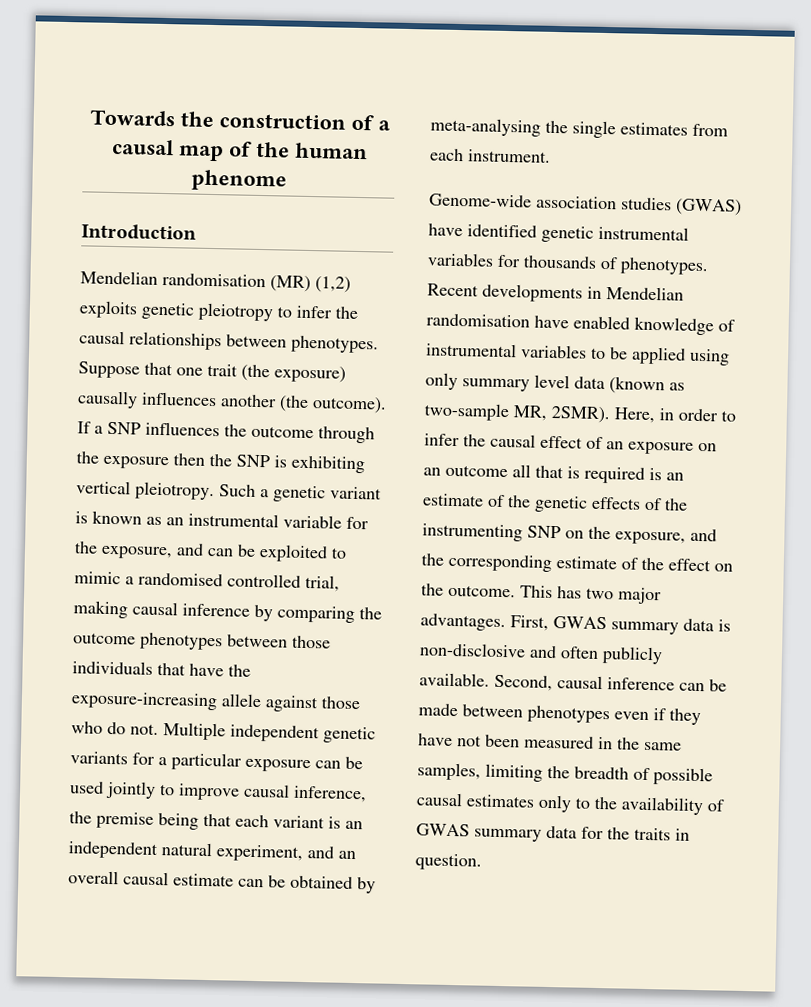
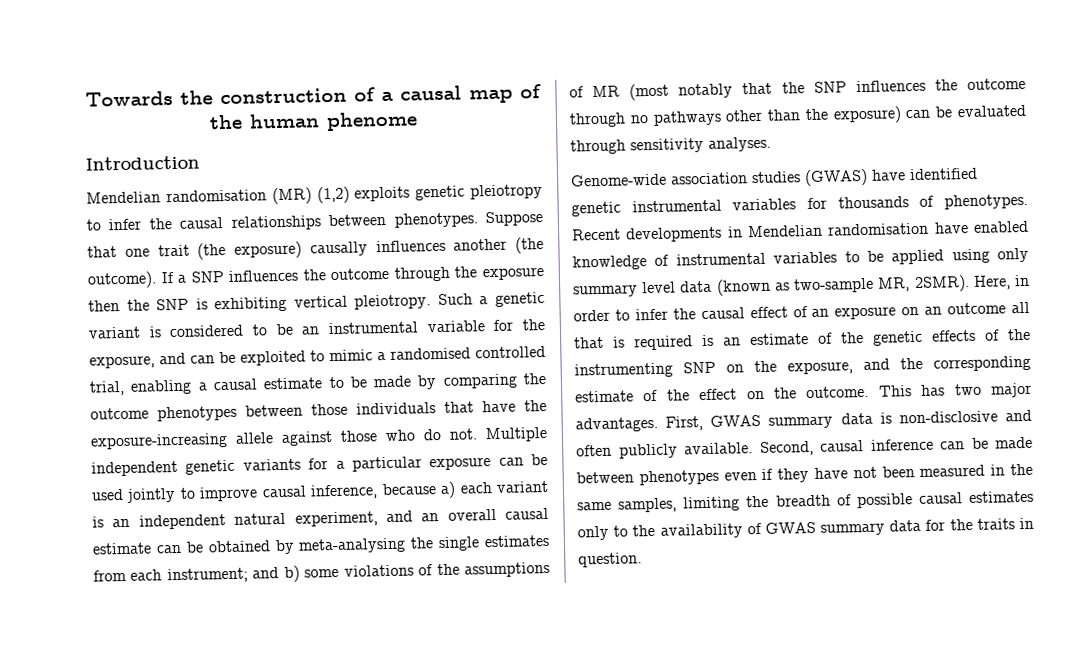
- Such a genetic variant is known as an instrumental variable for the exposure, and can be exploited to mimic a randomised controlled trial, making causal inference by comparing the outcome phenotypes between those individuals that have the exposure-increasing allele against those who do not.
+ Such a genetic variant is considered to be an instrumental variable for the exposure, and can be exploited to mimic a randomised controlled trial, enabling a causal estimate to be made by comparing the outcome phenotypes between those individuals that have the exposure-increasing allele against those who do not.
- Multiple independent genetic variants for a particular exposure can be used jointly to improve causal inference, the premise being that each variant is an independent natural experiment, and an overall causal estimate can be obtained by meta-analysing the single estimates from each instrument.
+ Multiple independent genetic variants for a particular exposure can be used jointly to improve causal inference, because a) each variant is an independent natural experiment, and an overall causal estimate can be obtained by meta-analysing the single estimates from each instrument; and b) some violations of the assumptions of MR (most notably that the SNP influences the outcome through no pathways other than the exposure) can be evaluated through sensitivity analyses.

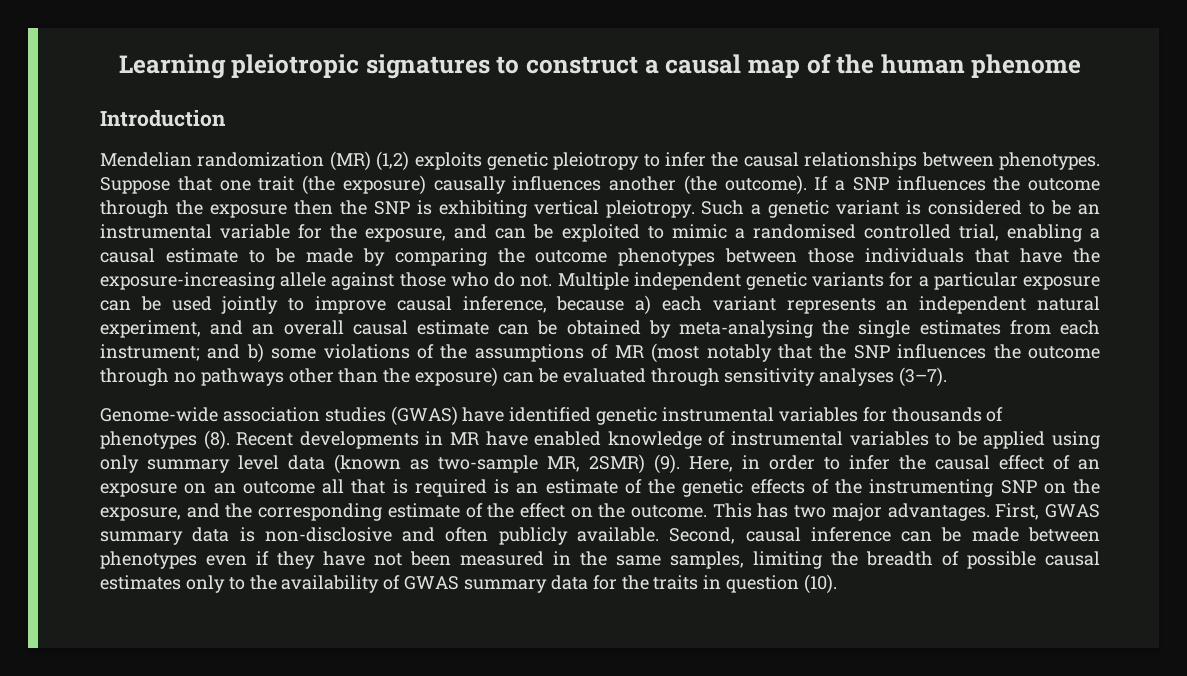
- Towards the construction of a causal map of the human phenome
+ Learning pleiotropic signatures to construct a causal map of the human phenome
- Mendelian randomisation (MR) (1,2) exploits genetic pleiotropy to infer the causal relationships between phenotypes.
+ Mendelian randomization (MR) (1,2) exploits genetic pleiotropy to infer the causal relationships between phenotypes.
- Multiple independent genetic variants for a particular exposure can be used jointly to improve causal inference, because a) each variant is an independent natural experiment, and an overall causal estimate can be obtained by meta-analysing the single estimates from each instrument;
+ Multiple independent genetic variants for a particular exposure can be used jointly to improve causal inference, because a) each variant represents an independent natural experiment, and an overall causal estimate can be obtained by meta-analysing the single estimates from each instrument;
- and b) some violations of the assumptions of MR (most notably that the SNP influences the outcome through no pathways other than the exposure) can be evaluated through sensitivity analyses.
+ and b) some violations of the assumptions of MR (most notably that the SNP influences the outcome through no pathways other than the exposure) can be evaluated through sensitivity analyses (3–7).
- Genome-wide association studies (GWAS) have identified genetic instrumental variables for thousands of phenotypes.
+ Genome-wide association studies (GWAS) have identified genetic instrumental variables for thousands of phenotypes (8).
- Recent developments in Mendelian randomisation have enabled knowledge of instrumental variables to be applied using only summary level data (known as two-sample MR, 2SMR).
+ Recent developments in MR have enabled knowledge of instrumental variables to be applied using only summary level data (known as two-sample MR, 2SMR) (9).
- Second, causal inference can be made between phenotypes even if they have not been measured in the same samples, limiting the breadth of possible causal estimates only to the availability of GWAS summary data for the traits in question.
+ Second, causal inference can be made between phenotypes even if they have not been measured in the same samples, limiting the breadth of possible causal estimates only to the availability of GWAS summary data for the traits in question (10).

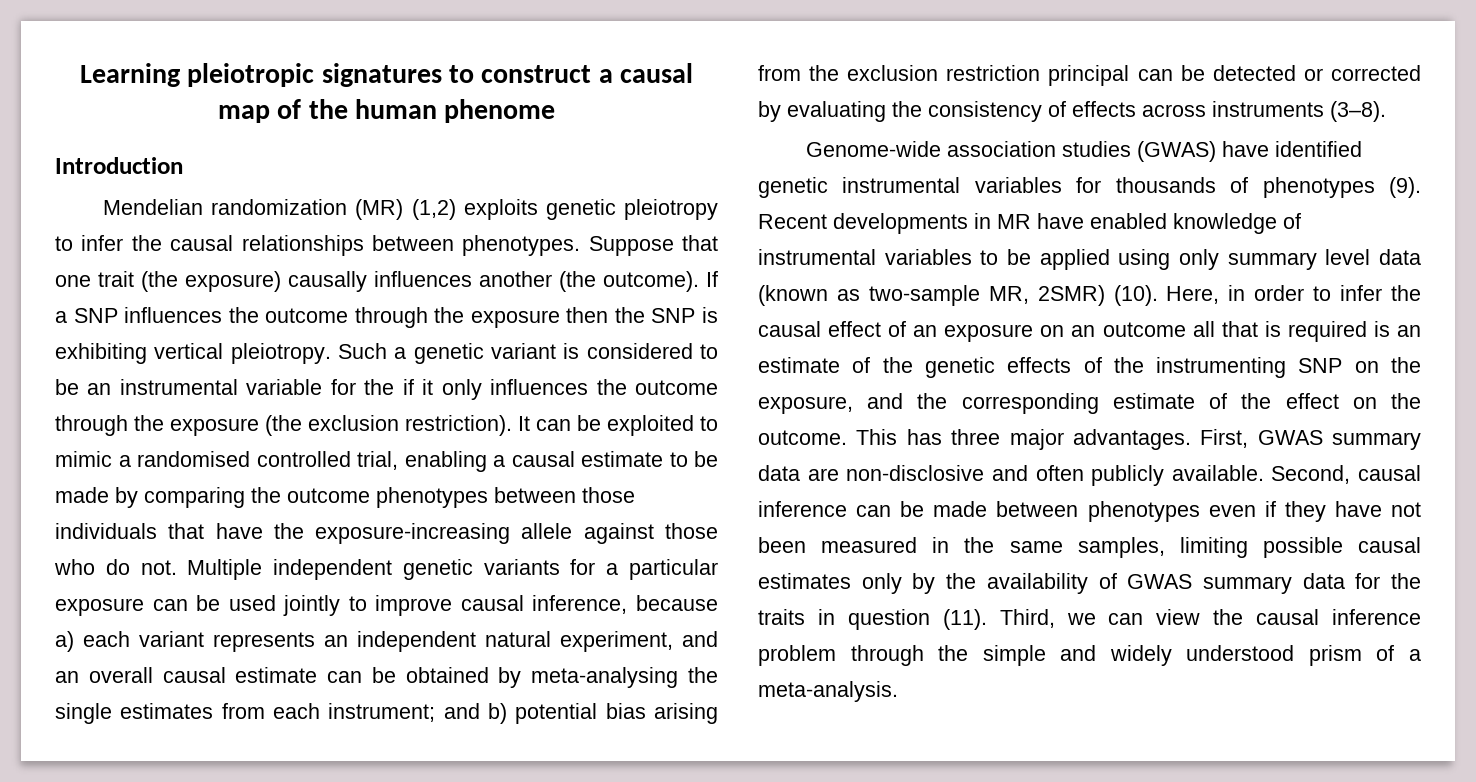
- Such a genetic variant is considered to be an instrumental variable for the exposure, and can be exploited to mimic a randomised controlled trial, enabling a causal estimate to be made by comparing the outcome phenotypes between those individuals that have the exposure-increasing allele against those who do not.
+ Such a genetic variant is considered to be an instrumental variable for the if it only influences the outcome through the exposure (the exclusion restriction). It can be exploited to mimic a randomised controlled trial, enabling a causal estimate to be made by comparing the outcome phenotypes between those individuals that have the exposure-increasing allele against those who do not.
- Multiple independent genetic variants for a particular exposure can be used jointly to improve causal inference, because a) each variant represents an independent natural experiment, and an overall causal estimate can be obtained by meta-analysing the single estimates from each instrument; and b) some violations of the assumptions of MR (most notably that the SNP influences the outcome through no pathways other than the exposure) can be evaluated through sensitivity analyses (3–7).
+ Multiple independent genetic variants for a particular exposure can be used jointly to improve causal inference, because a) each variant represents an independent natural experiment, and an overall causal estimate can be obtained by meta-analysing the single estimates from each instrument; and b) potential bias arising from the exclusion restriction principal can be detected or corrected by evaluating the consistency of effects across instruments (3–8).
- Genome-wide association studies (GWAS) have identified genetic instrumental variables for thousands of phenotypes (8).
+ Genome-wide association studies (GWAS) have identified genetic instrumental variables for thousands of phenotypes (9).
- Recent developments in MR have enabled knowledge of instrumental variables to be applied using only summary level data (known as two-sample MR, 2SMR) (9).
+ Recent developments in MR have enabled knowledge of instrumental variables to be applied using only summary level data (known as two-sample MR, 2SMR) (10).
- This has two major advantages.
+ This has three major advantages.
- First, GWAS summary data is non-disclosive and often publicly available.
+ First, GWAS summary data are non-disclosive and often publicly available.
- Second, causal inference can be made between phenotypes even if they have not been measured in the same samples, limiting the breadth of possible causal estimates only to the availability of GWAS summary data for the traits in question (10).
+ Second, causal inference can be made between phenotypes even if they have not been measured in the same samples, limiting possible causal estimates only by the availability of GWAS summary data for the traits in question (11). Third, we can view the causal inference problem through the simple and widely understood prism of a meta-analysis.

